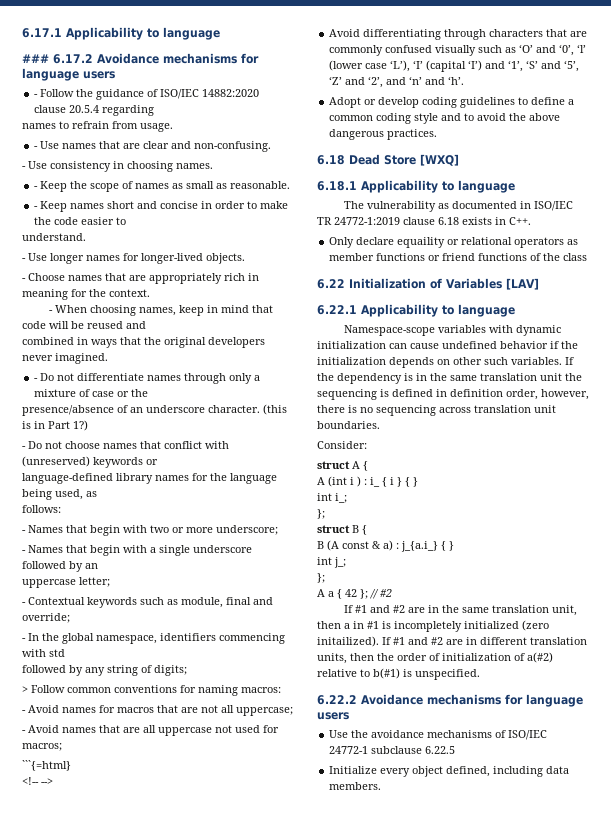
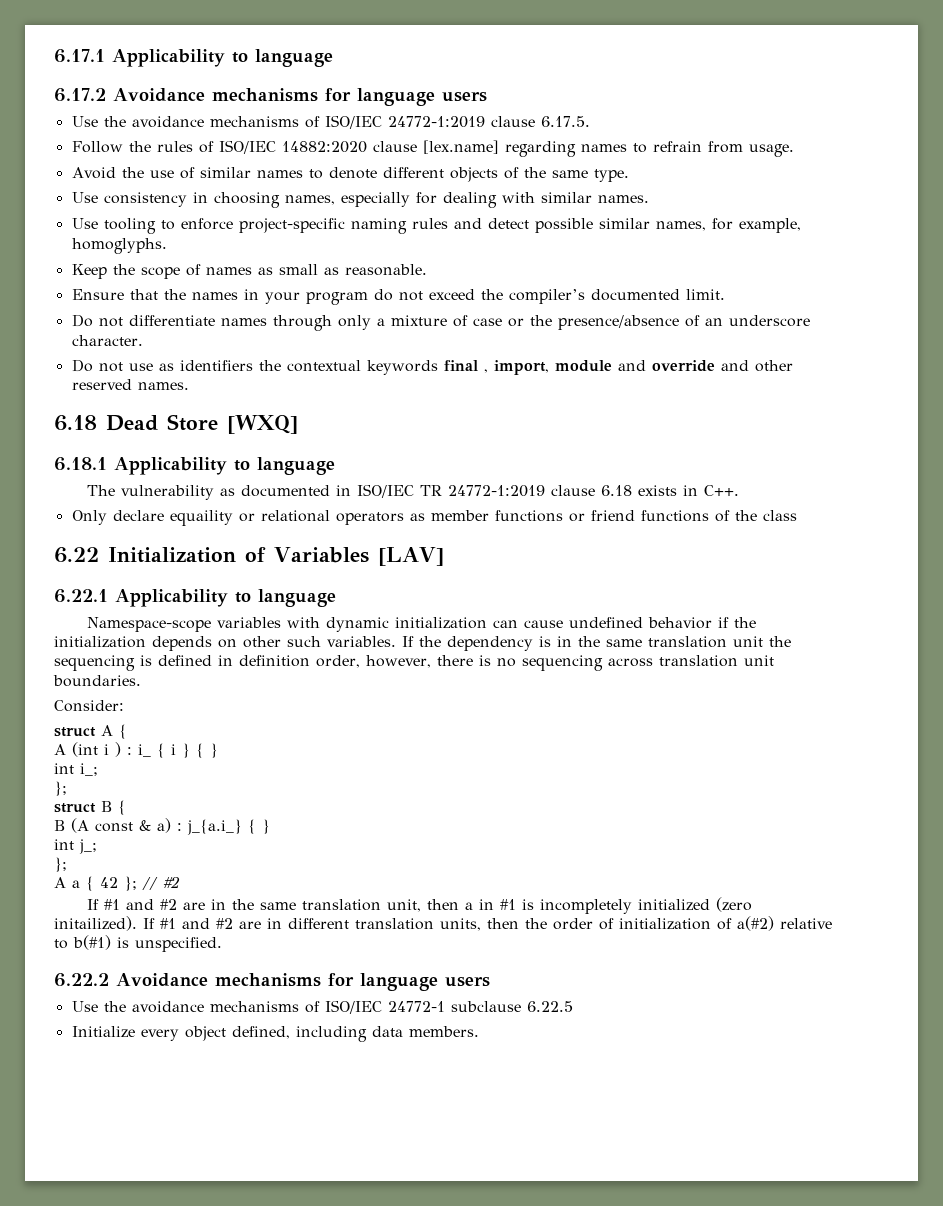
- ### 6.17.2 Avoidance mechanisms for language users
+ 6.17.2 Avoidance mechanisms for language users
- - Follow the guidance of ISO/IEC 14882:2020 clause 20.5.4 regarding
- names to refrain from usage.
+ Use the avoidance mechanisms of ISO/IEC 24772-1:2019 clause 6.17.5.
+ Follow the rules of ISO/IEC 14882:2020 clause [lex.name] regarding names to refrain from usage.
- - Use names that are clear and non-confusing.
- - Use consistency in choosing names.
- - Keep the scope of names as small as reasonable.
+ Avoid the use of similar names to denote different objects of the same type.
+ Use consistency in choosing names, especially for dealing with similar names.
+ Use tooling to enforce project-specific naming rules and detect possible similar names, for example, homoglyphs.
+ Keep the scope of names as small as reasonable.
- - Keep names short and concise in order to make the code easier to
- understand.
- - Use longer names for longer-lived objects.
- - Choose names that are appropriately rich in meaning for the context.
- - When choosing names, keep in mind that code will be reused and
- combined in ways that the original developers never imagined.
- - Do not differentiate names through only a mixture of case or the
- presence/absence of an underscore character. (this is in Part 1?)
- - Do not choose names that conflict with (unreserved) keywords or
- language-defined library names for the language being used, as
- follows:
- - Names that begin with two or more underscore;
- - Names that begin with a single underscore followed by an
- uppercase letter;
- - Contextual keywords such as module, final and override;
- - In the global namespace, identifiers commencing with std
- followed by any string of digits;
- > Follow common conventions for naming macros:
- - Avoid names for macros that are not all uppercase;
- - Avoid names that are all uppercase not used for macros;
- ```{=html}
- <!-- -->
- Avoid differentiating through characters that are commonly confused visually such as ‘O’ and ‘0’, ‘l’ (lower case ‘L’), ‘I’ (capital ‘I’) and ‘1’, ‘S’ and ‘5’, ‘Z’ and ‘2’, and ‘n’ and ‘h’.
- Adopt or develop coding guidelines to define a common coding style and to avoid the above dangerous practices.
+ Ensure that the names in your program do not exceed the compiler’s documented limit.
+ Do not differentiate names through only a mixture of case or the presence/absence of an underscore character.
+ Do not use as identifiers the contextual keywords final , import, module and override and other reserved names.

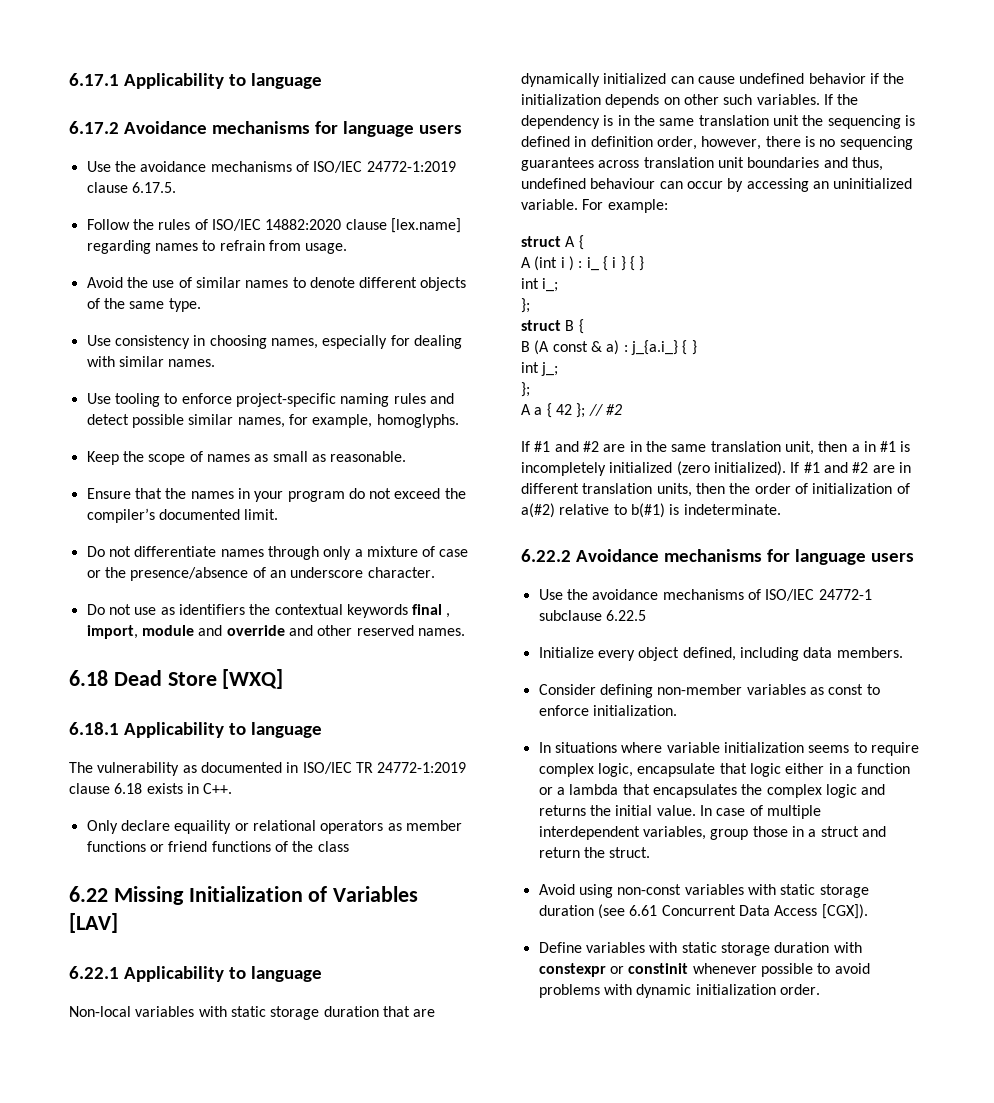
- 6.22 Initialization of Variables [LAV]
+ 6.22 Missing Initialization of Variables [LAV]
- Namespace-scope variables with dynamic initialization can cause undefined behavior if the initialization depends on other such variables.
+ Non-local variables with static storage duration that are dynamically initialized can cause undefined behavior if the initialization depends on other such variables.
- If the dependency is in the same translation unit the sequencing is defined in definition order, however, there is no sequencing across translation unit boundaries.
- Consider:
+ If the dependency is in the same translation unit the sequencing is defined in definition order, however, there is no sequencing guarantees across translation unit boundaries and thus, undefined behaviour can occur by accessing an uninitialized variable. For example:
- If #1 and #2 are in the same translation unit, then a in #1 is incompletely initialized (zero initailized).
+ If #1 and #2 are in the same translation unit, then a in #1 is incompletely initialized (zero initialized).
- If #1 and #2 are in different translation units, then the order of initialization of a(#2) relative to b(#1) is unspecified.
+ If #1 and #2 are in different translation units, then the order of initialization of a(#2) relative to b(#1) is indeterminate.
+ Consider defining non-member variables as const to enforce initialization.
+ In situations where variable initialization seems to require complex logic, encapsulate that logic either in a function or a lambda that encapsulates the complex logic and returns the initial value. In case of multiple interdependent variables, group those in a struct and return the struct.
+ Avoid using non-const variables with static storage duration (see 6.61 Concurrent Data Access [CGX]).
+ Define variables with static storage duration with constexpr or constinit whenever possible to avoid problems with dynamic initialization order.

